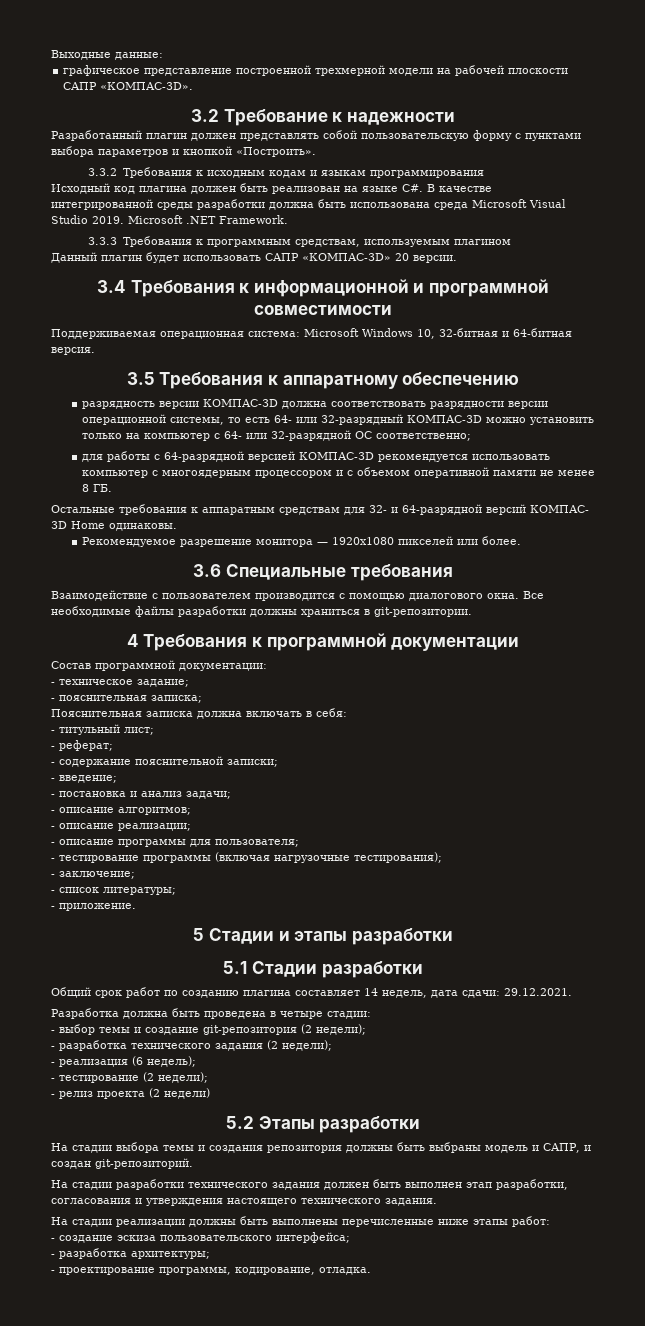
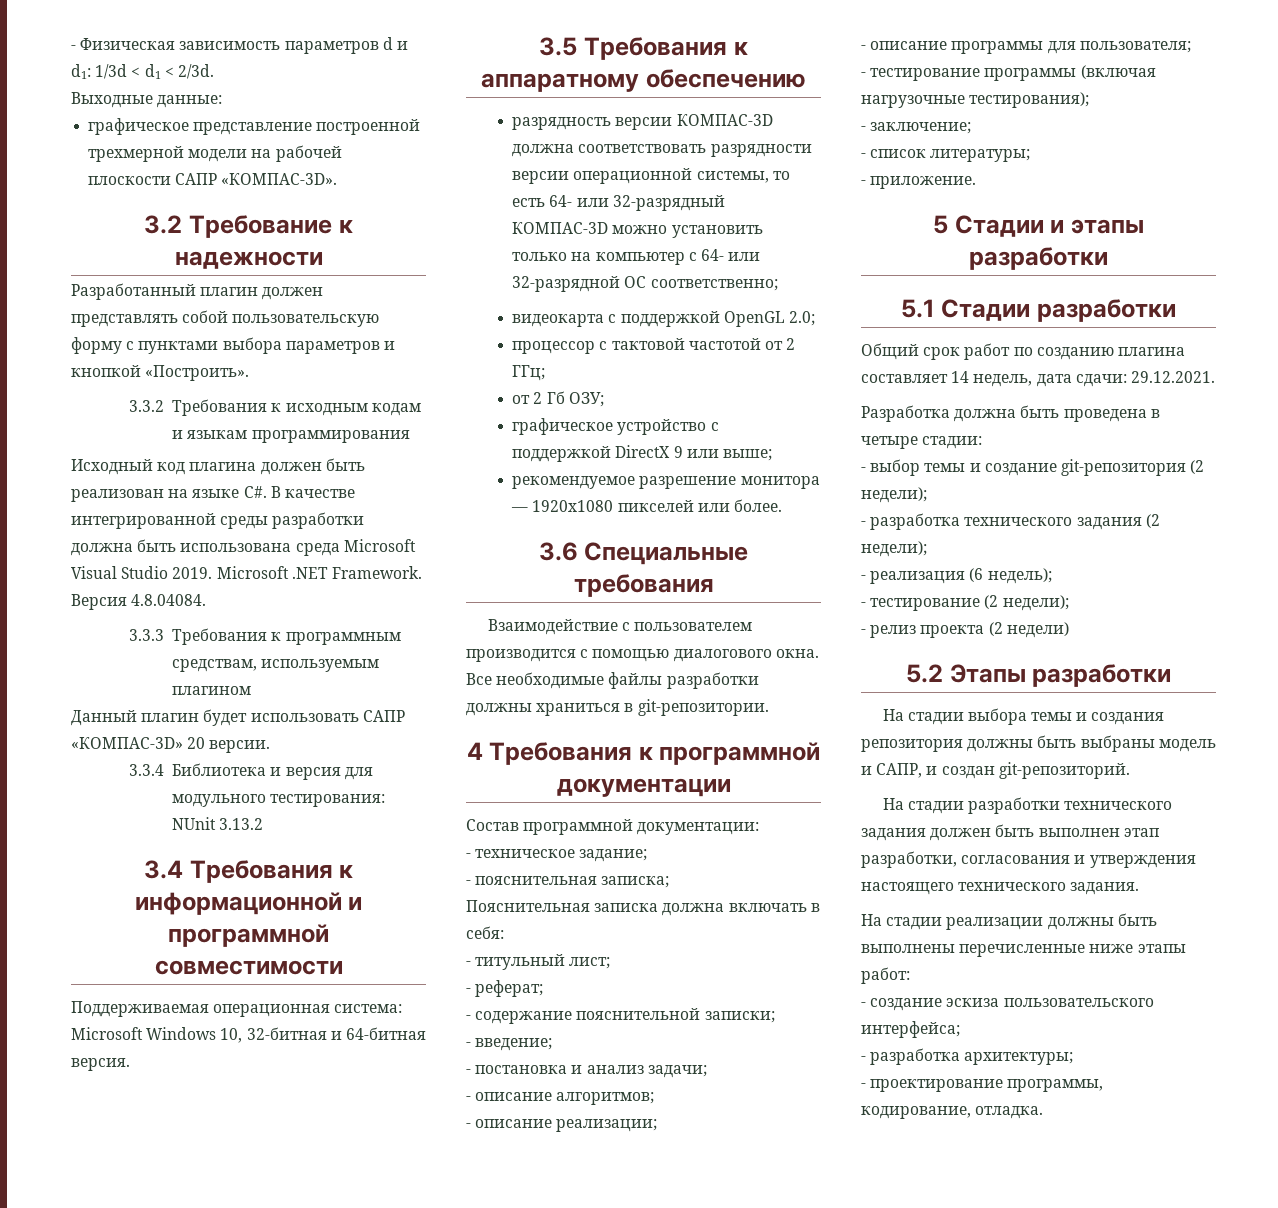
+ - Физическая зависимость параметров d и d1: 1/3d < d1 < 2/3d.
+ Версия 4.8.04084.
+ 3.3.4 Библиотека и версия для модульного тестирования: NUnit 3.13.2
- для работы с 64-разрядной версией КОМПАС-3D рекомендуется использовать компьютер с многоядерным процессором и с объемом оперативной памяти не менее 8 ГБ.
- Остальные требования к аппаратным средствам для 32- и 64-разрядной версий КОМПАС- 3D Home одинаковы.
- Рекомендуемое разрешение монитора — 1920х1080 пикселей или более.
+ видеокарта с поддержкой OpenGL 2.0;
+ процессор с тактовой частотой от 2 ГГц;
+ от 2 Гб ОЗУ;
+ графическое устройство с поддержкой DirectX 9 или выше;
+ рекомендуемое разрешение монитора — 1920х1080 пикселей или более.

